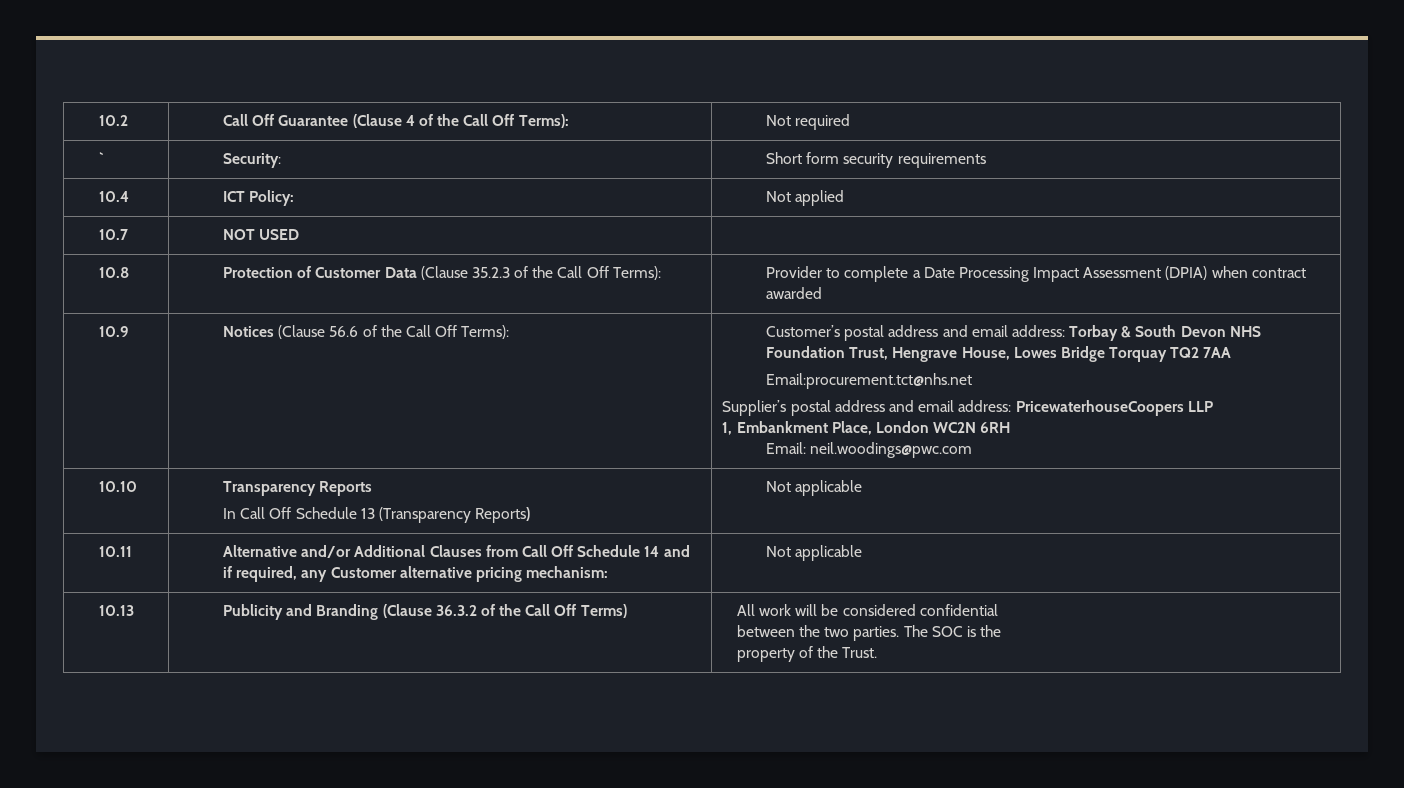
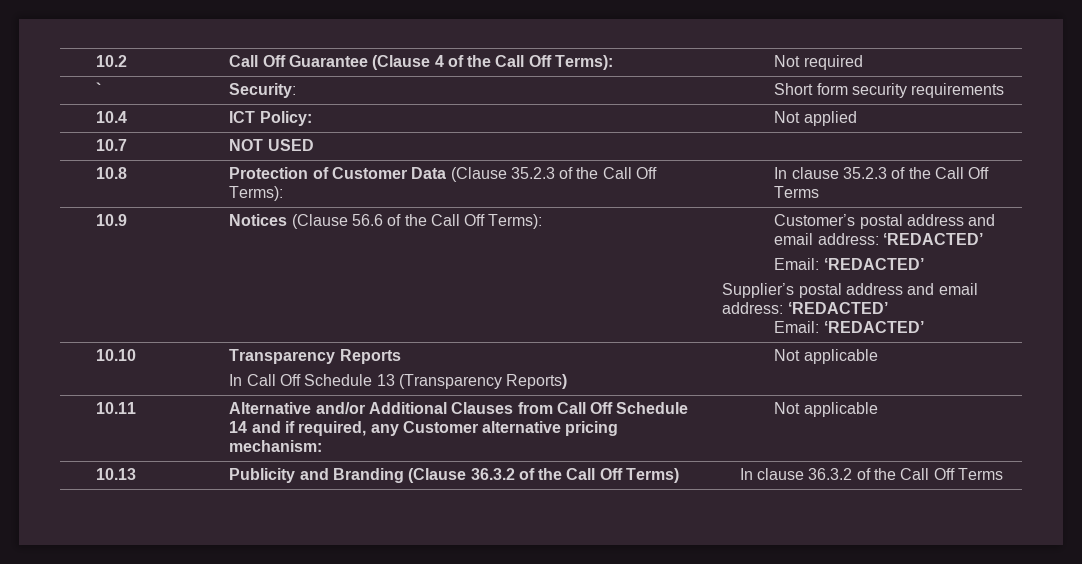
- 10.8 | Protection of Customer Data (Clause 35.2.3 of the Call Off Terms): | Provider to complete a Date Processing Impact Assessment (DPIA) when contract awarded
+ 10.8 | Protection of Customer Data (Clause 35.2.3 of the Call Off Terms): | In clause 35.2.3 of the Call Off Terms
- Customer’s postal address and email address: Torbay & South Devon NHS Foundation Trust, Hengrave House, Lowes Bridge Torquay TQ2 7AA
- Email:procurement.tct@nhs.net
+ Customer’s postal address and email address: ‘REDACTED’
+ Email: ‘REDACTED’
- Supplier’s postal address and email address: PricewaterhouseCoopers LLP
- 1, Embankment Place, London WC2N 6RH
- Email: neil.woodings@pwc.com
+ Supplier’s postal address and email address: ‘REDACTED’
+ Email: ‘REDACTED’
- 10.13 | Publicity and Branding (Clause 36.3.2 of the Call Off Terms) | All work will be considered confidential
- between the two parties. The SOC is the
- property of the Trust.
+ 10.13 | Publicity and Branding (Clause 36.3.2 of the Call Off Terms) | In clause 36.3.2 of the Call Off Terms

